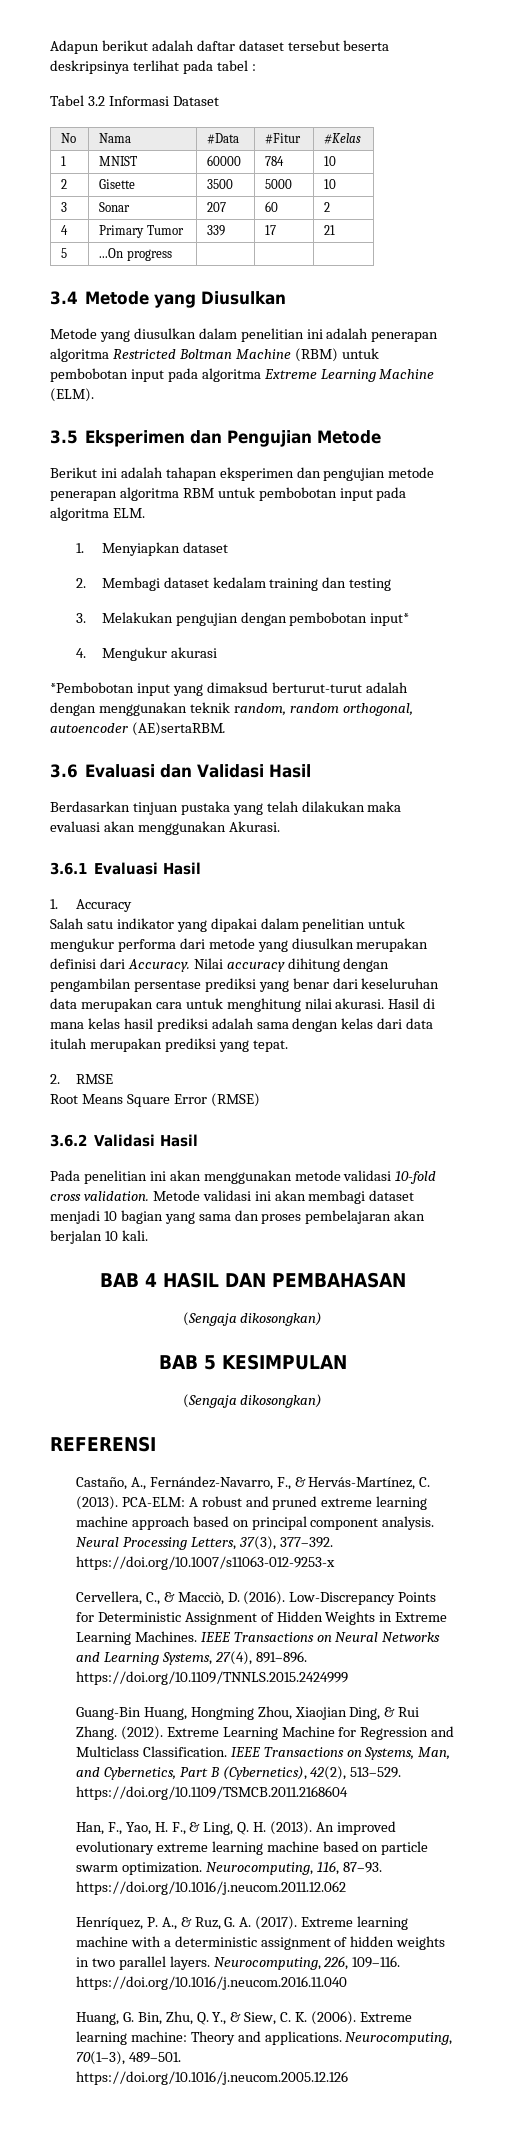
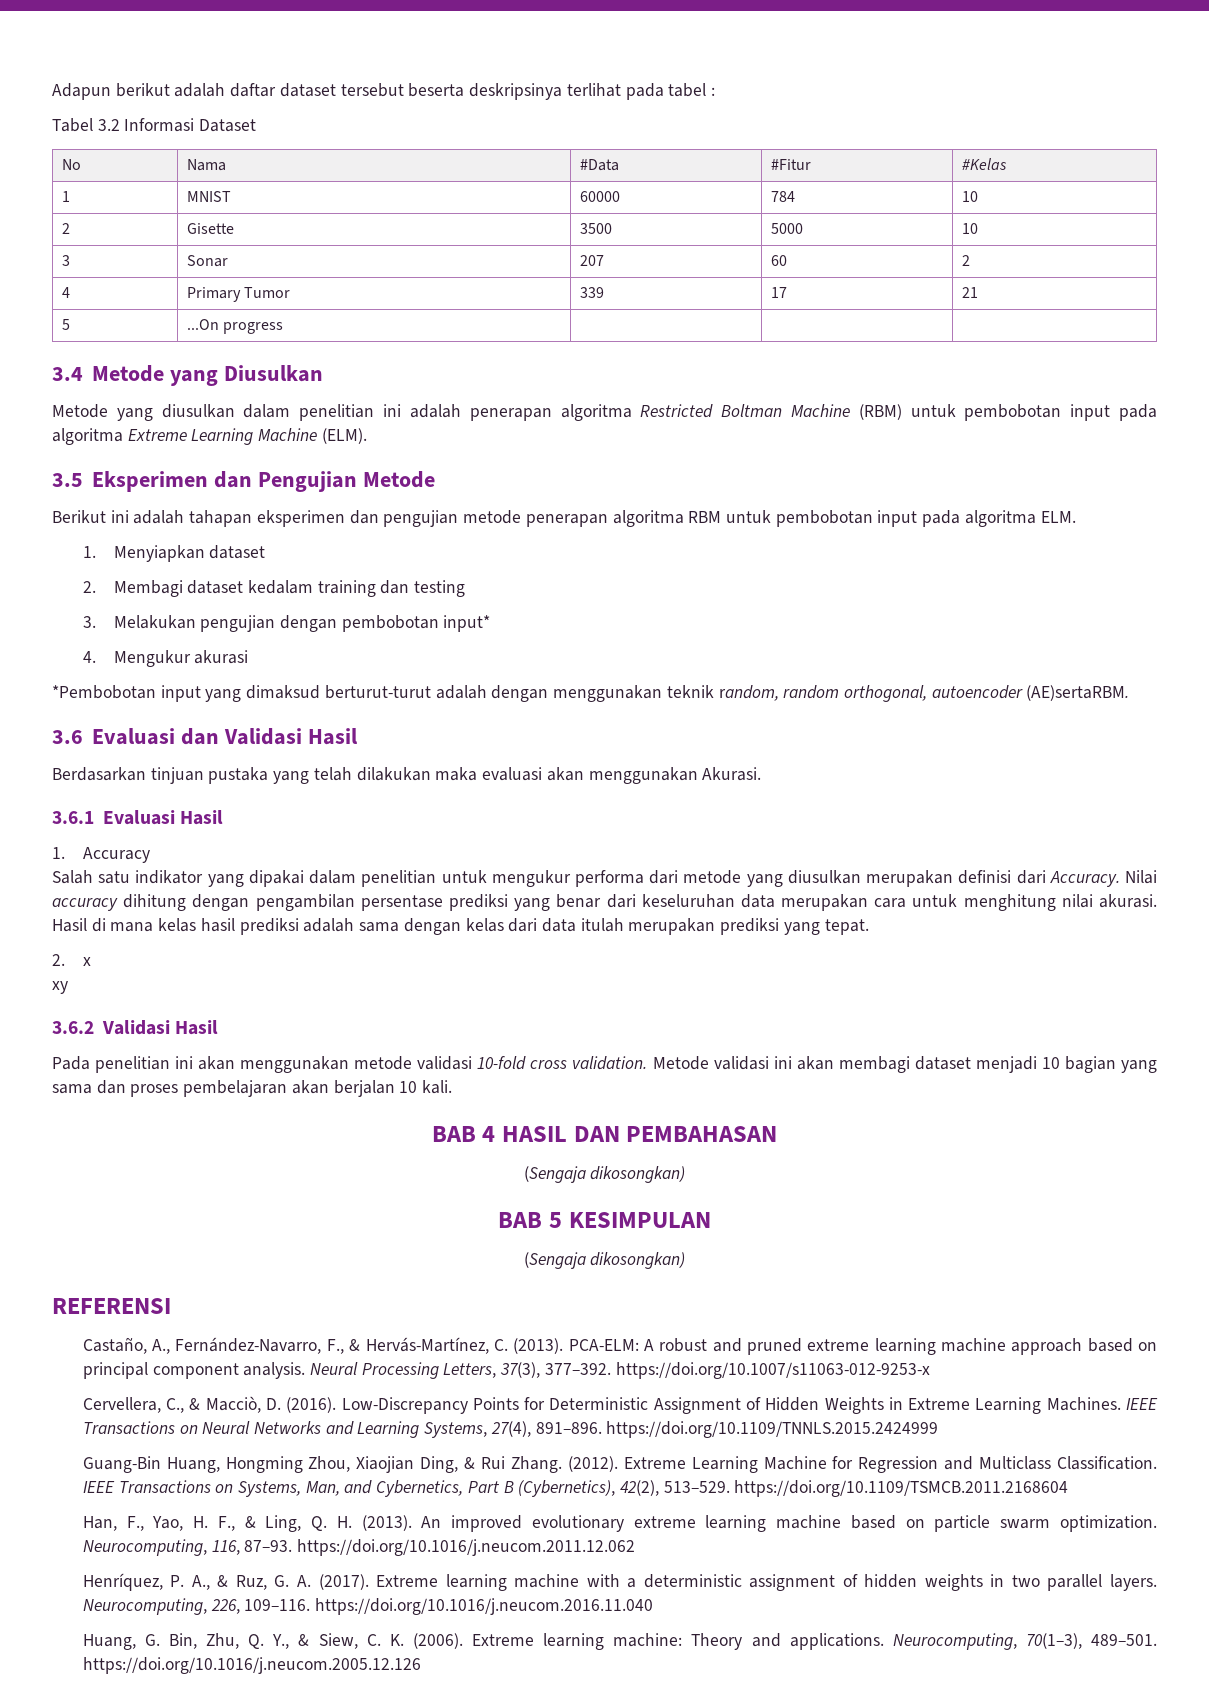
- 2. RMSE
- Root Means Square Error (RMSE)
+ 2. x
+ xy

